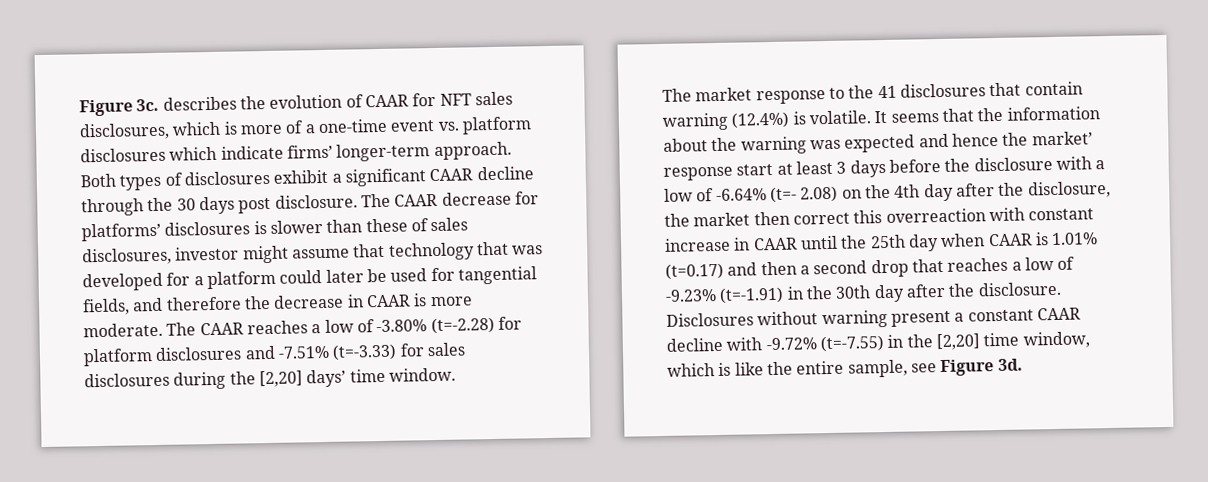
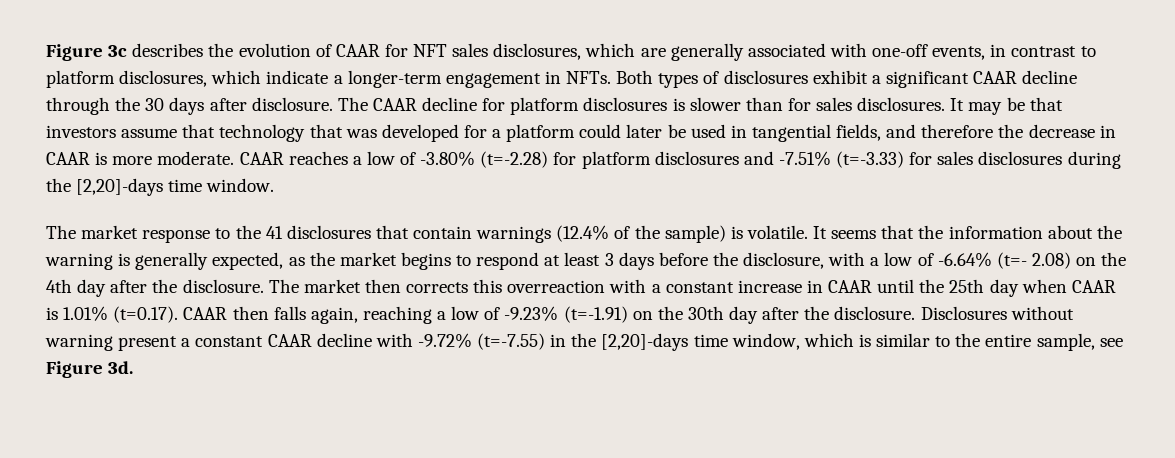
- Figure 3c. describes the evolution of CAAR for NFT sales disclosures, which is more of a one-time event vs. platform disclosures which indicate firms’ longer-term approach.
+ Figure 3c describes the evolution of CAAR for NFT sales disclosures, which are generally associated with one-off events, in contrast to platform disclosures, which indicate a longer-term engagement in NFTs.
- Both types of disclosures exhibit a significant CAAR decline through the 30 days post disclosure.
+ Both types of disclosures exhibit a significant CAAR decline through the 30 days after disclosure.
- The CAAR decrease for platforms’ disclosures is slower than these of sales disclosures, investor might assume that technology that was developed for a platform could later be used for tangential fields, and therefore the decrease in CAAR is more moderate.
+ The CAAR decline for platform disclosures is slower than for sales disclosures. It may be that investors assume that technology that was developed for a platform could later be used in tangential fields, and therefore the decrease in CAAR is more moderate.
- The CAAR reaches a low of -3.80% (t=-2.28) for platform disclosures and -7.51% (t=-3.33) for sales disclosures during the [2,20] days’ time window.
+ CAAR reaches a low of -3.80% (t=-2.28) for platform disclosures and -7.51% (t=-3.33) for sales disclosures during the [2,20]-days time window.
- The market response to the 41 disclosures that contain warning (12.4%) is volatile.
+ The market response to the 41 disclosures that contain warnings (12.4% of the sample) is volatile.
- It seems that the information about the warning was expected and hence the market’ response start at least 3 days before the disclosure with a low of -6.64% (t=- 2.08) on the 4th day after the disclosure, the market then correct this overreaction with constant increase in CAAR until the 25th day when CAAR is 1.01% (t=0.17) and then a second drop that reaches a low of -9.23% (t=-1.91) in the 30th day after the disclosure.
+ It seems that the information about the warning is generally expected, as the market begins to respond at least 3 days before the disclosure, with a low of -6.64% (t=- 2.08) on the 4th day after the disclosure. The market then corrects this overreaction with a constant increase in CAAR until the 25th day when CAAR is 1.01% (t=0.17). CAAR then falls again, reaching a low of -9.23% (t=-1.91) on the 30th day after the disclosure.
- Disclosures without warning present a constant CAAR decline with -9.72% (t=-7.55) in the [2,20] time window, which is like the entire sample, see Figure 3d.
+ Disclosures without warning present a constant CAAR decline with -9.72% (t=-7.55) in the [2,20]-days time window, which is similar to the entire sample, see Figure 3d.

